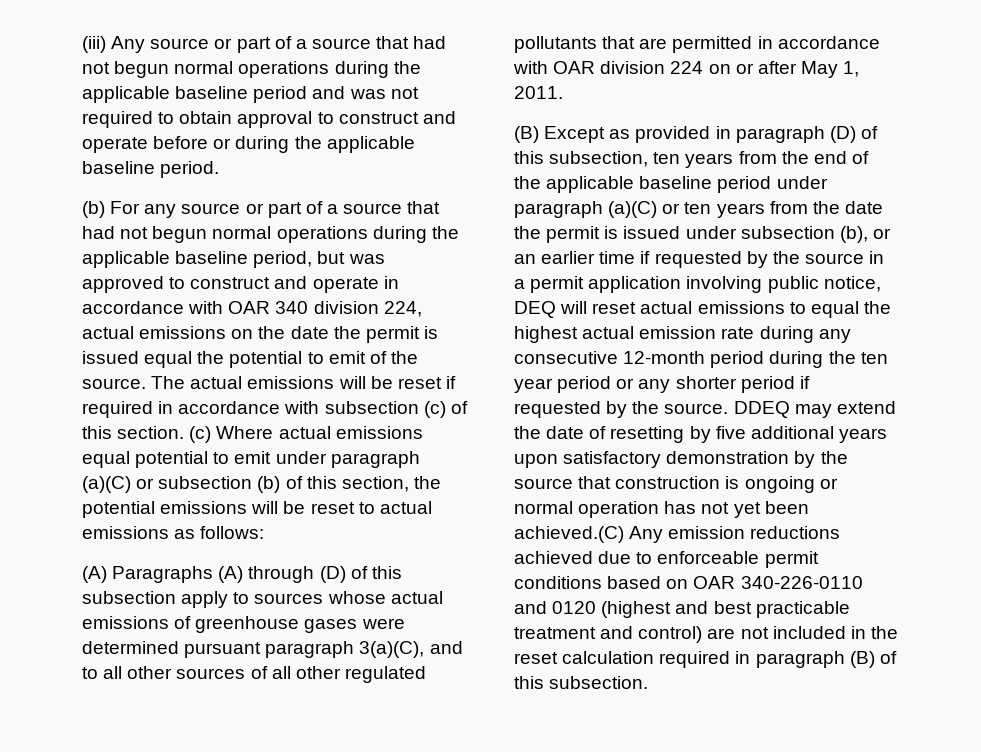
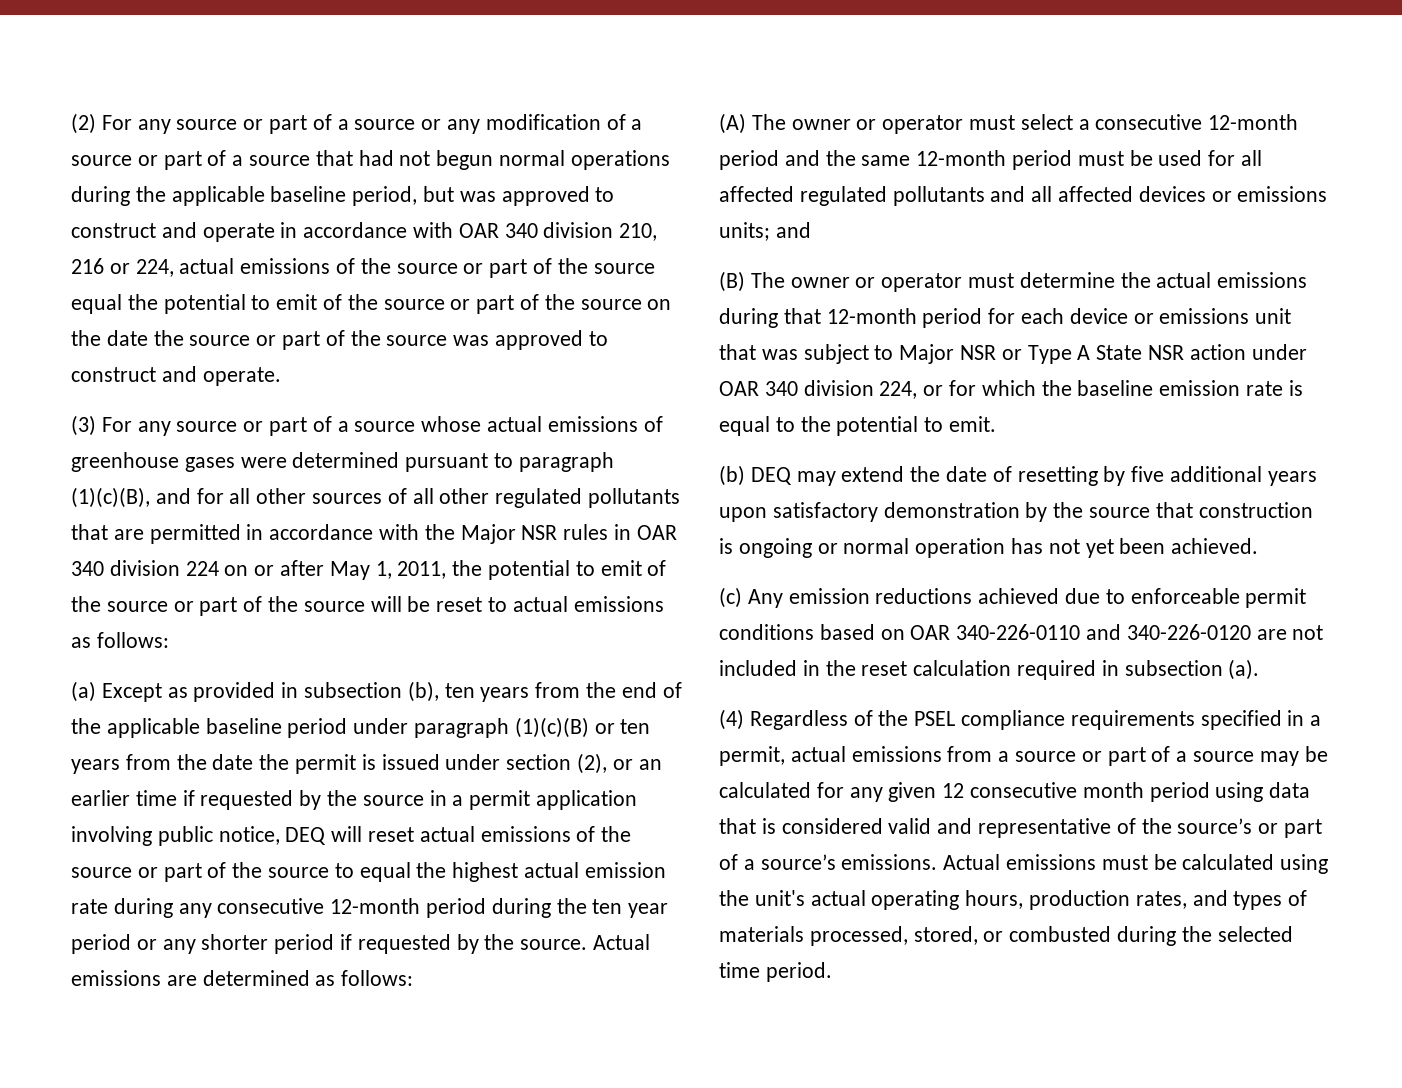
- (iii) Any source or part of a source that had not begun normal operations during the applicable baseline period and was not required to obtain approval to construct and operate before or during the applicable baseline period.
- (b) For any source or part of a source that had not begun normal operations during the applicable baseline period, but was approved to construct and operate in accordance with OAR 340 division 224, actual emissions on the date the permit is issued equal the potential to emit of the source. The actual emissions will be reset if required in accordance with subsection (c) of this section. (c) Where actual emissions equal potential to emit under paragraph (a)(C) or subsection (b) of this section, the potential emissions will be reset to actual emissions as follows:
- (A) Paragraphs (A) through (D) of this subsection apply to sources whose actual emissions of greenhouse gases were determined pursuant paragraph 3(a)(C), and to all other sources of all other regulated pollutants that are permitted in accordance with OAR division 224 on or after May 1, 2011.
- (B) Except as provided in paragraph (D) of this subsection, ten years from the end of the applicable baseline period under paragraph (a)(C) or ten years from the date the permit is issued under subsection (b), or an earlier time if requested by the source in a permit application involving public notice, DEQ will reset actual emissions to equal the highest actual emission rate during any consecutive 12-month period during the ten year period or any shorter period if requested by the source.
+ (2) For any source or part of a source or any modification of a source or part of a source that had not begun normal operations during the applicable baseline period, but was approved to construct and operate in accordance with OAR 340 division 210, 216 or 224, actual emissions of the source or part of the source equal the potential to emit of the source or part of the source on the date the source or part of the source was approved to construct and operate.
+ (3) For any source or part of a source whose actual emissions of greenhouse gases were determined pursuant to paragraph (1)(c)(B), and for all other sources of all other regulated pollutants that are permitted in accordance with the Major NSR rules in OAR 340 division 224 on or after May 1, 2011, the potential to emit of the source or part of the source will be reset to actual emissions as follows:
+ (a) Except as provided in subsection (b), ten years from the end of the applicable baseline period under paragraph (1)(c)(B) or ten years from the date the permit is issued under section (2), or an earlier time if requested by the source in a permit application involving public notice, DEQ will reset actual emissions of the source or part of the source to equal the highest actual emission rate during any consecutive 12-month period during the ten year period or any shorter period if requested by the source.
- DDEQ may extend the date of resetting by five additional years upon satisfactory demonstration by the source that construction is ongoing or normal operation has not yet been achieved.(C) Any emission reductions achieved due to enforceable permit conditions based on OAR 340-226-0110 and 0120 (highest and best practicable treatment and control) are not included in the reset calculation required in paragraph (B) of this subsection.
+ Actual emissions are determined as follows:
+ (A) The owner or operator must select a consecutive 12-month period and the same 12-month period must be used for all affected regulated pollutants and all affected devices or emissions units; and
+ (B) The owner or operator must determine the actual emissions during that 12-month period for each device or emissions unit that was subject to Major NSR or Type A State NSR action under OAR 340 division 224, or for which the baseline emission rate is equal to the potential to emit.
+ (b) DEQ may extend the date of resetting by five additional years upon satisfactory demonstration by the source that construction is ongoing or normal operation has not yet been achieved.
+ (c) Any emission reductions achieved due to enforceable permit conditions based on OAR 340-226-0110 and 340-226-0120 are not included in the reset calculation required in subsection (a).
+ (4) Regardless of the PSEL compliance requirements specified in a permit, actual emissions from a source or part of a source may be calculated for any given 12 consecutive month period using data that is considered valid and representative of the source’s or part of a source’s emissions. Actual emissions must be calculated using the unit's actual operating hours, production rates, and types of materials processed, stored, or combusted during the selected time period.

